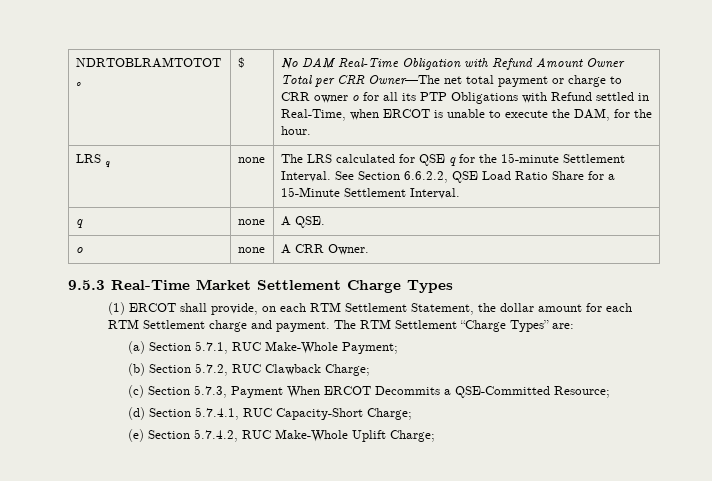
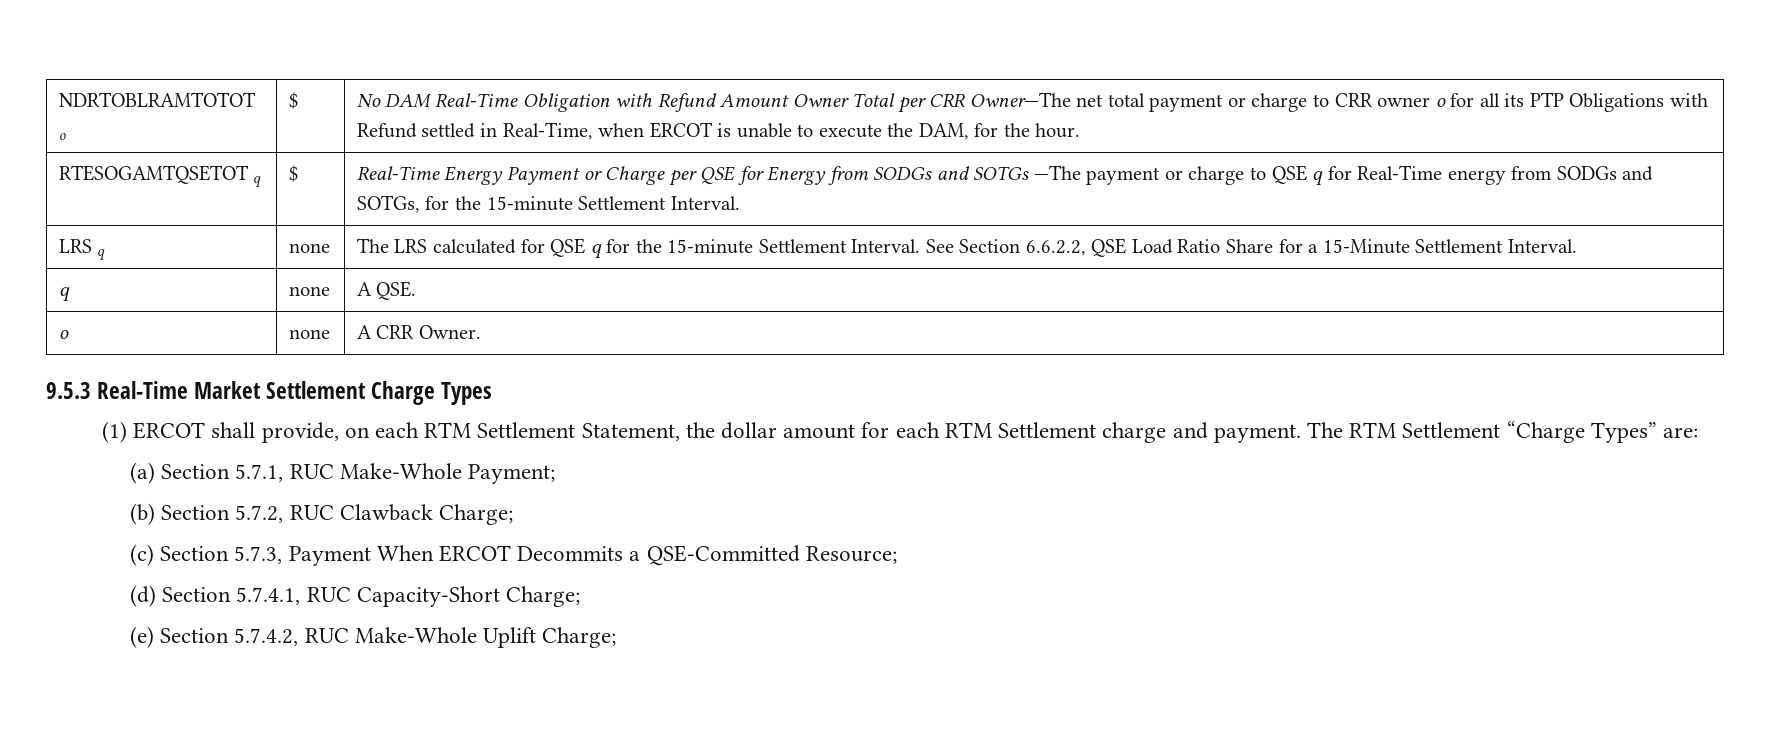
+ RTESOGAMTQSETOT q | $ | Real-Time Energy Payment or Charge per QSE for Energy from SODGs and SOTGs —The payment or charge to QSE q for Real-Time energy from SODGs and SOTGs, for the 15-minute Settlement Interval.

